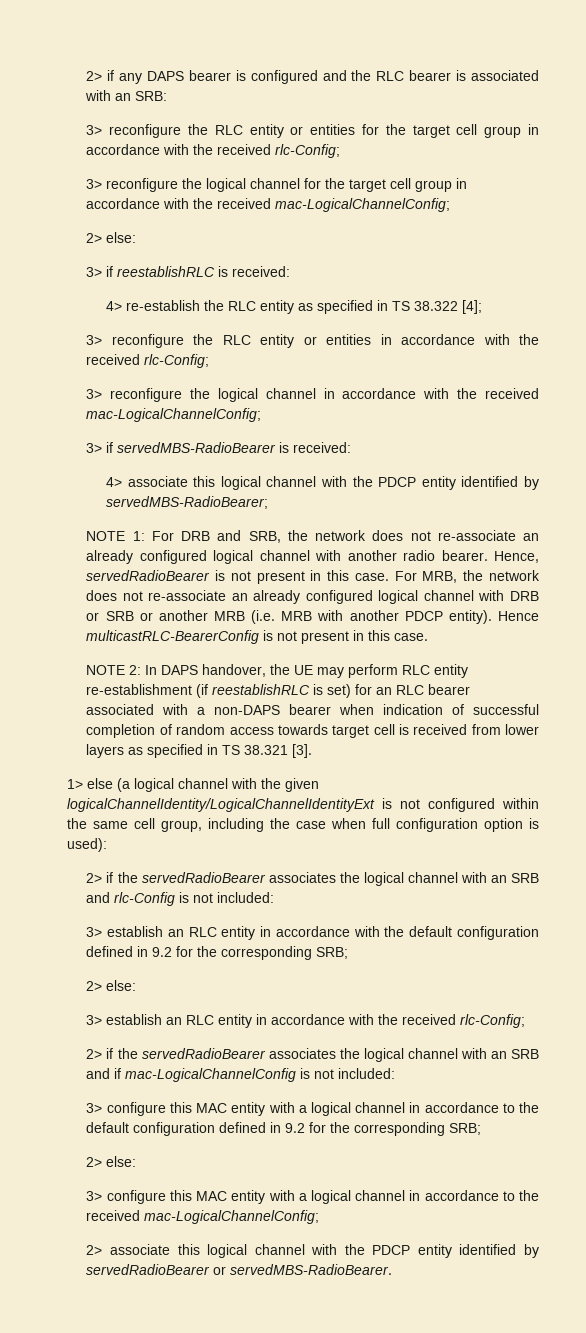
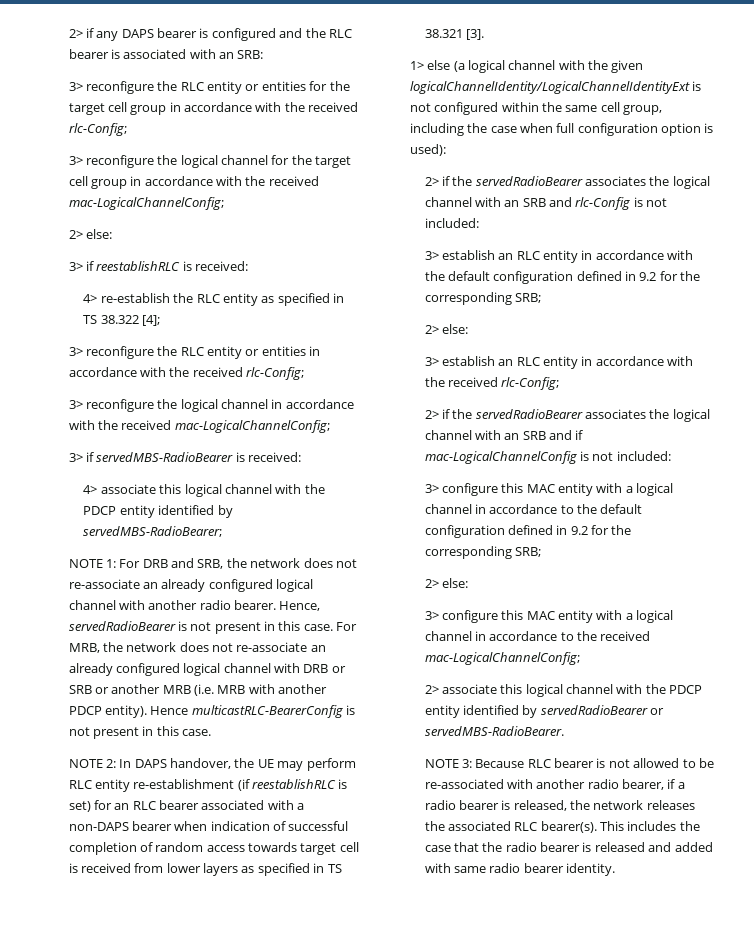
+ NOTE 3: Because RLC bearer is not allowed to be re-associated with another radio bearer, if a radio bearer is released, the network releases the associated RLC bearer(s). This includes the case that the radio bearer is released and added with same radio bearer identity.

